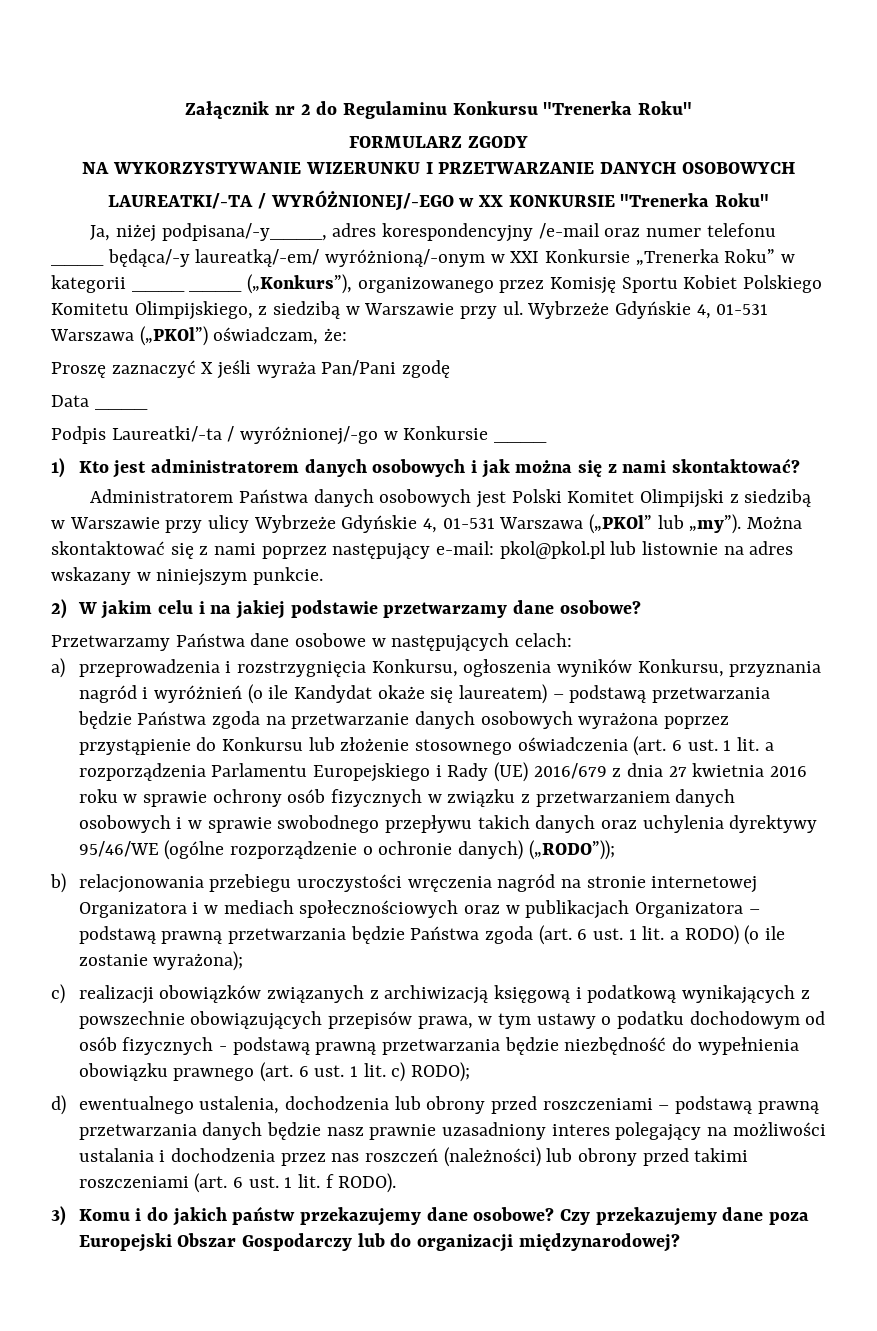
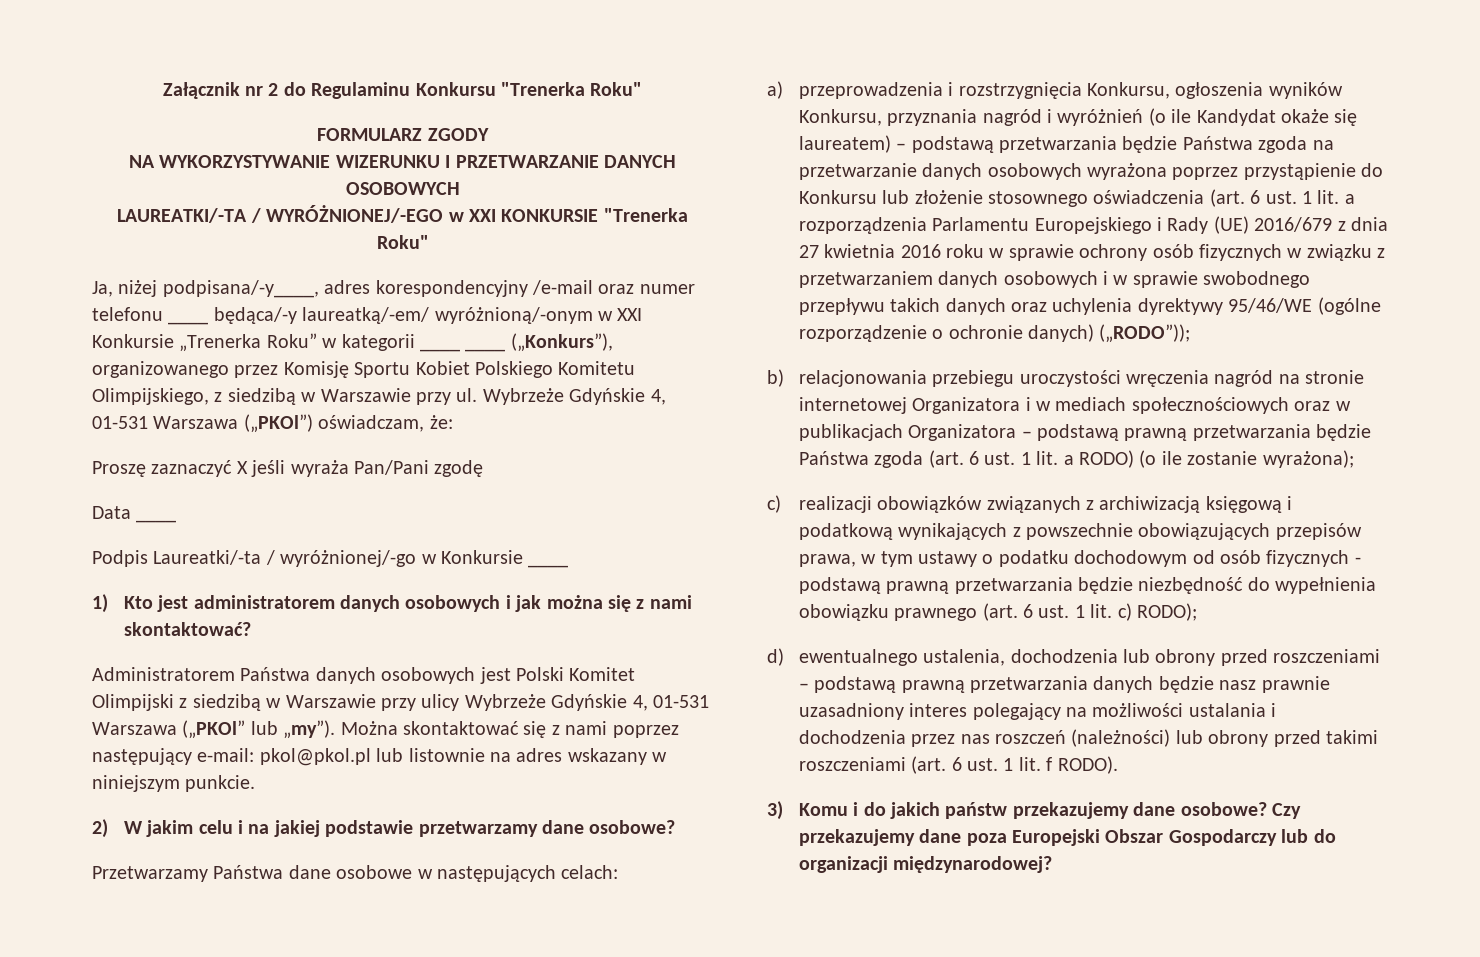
- LAUREATKI/-TA / WYRÓŻNIONEJ/-EGO w XX KONKURSIE "Trenerka Roku"
+ LAUREATKI/-TA / WYRÓŻNIONEJ/-EGO w XXI KONKURSIE "Trenerka Roku"

